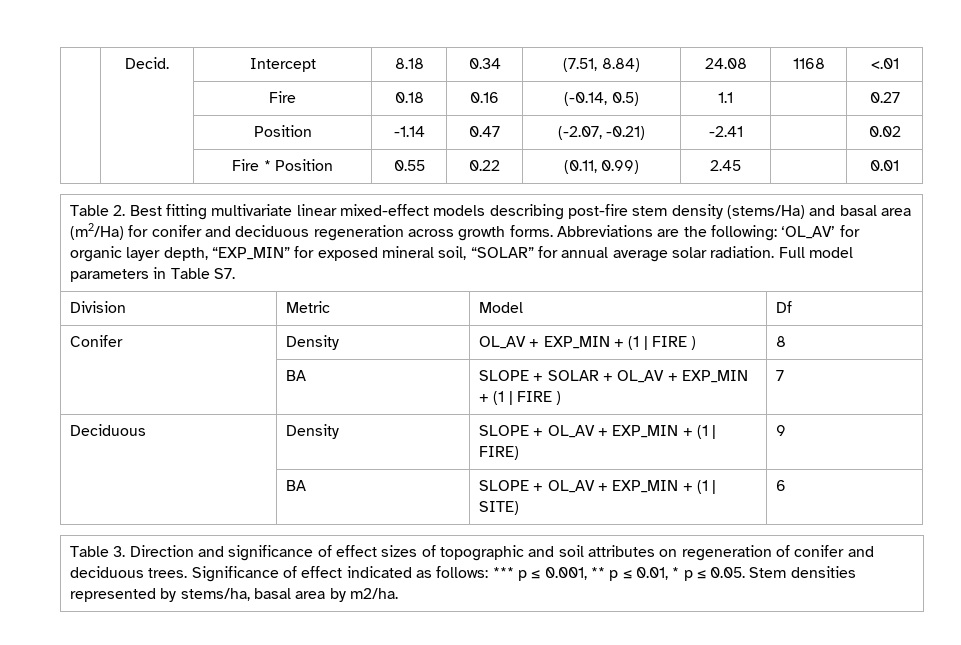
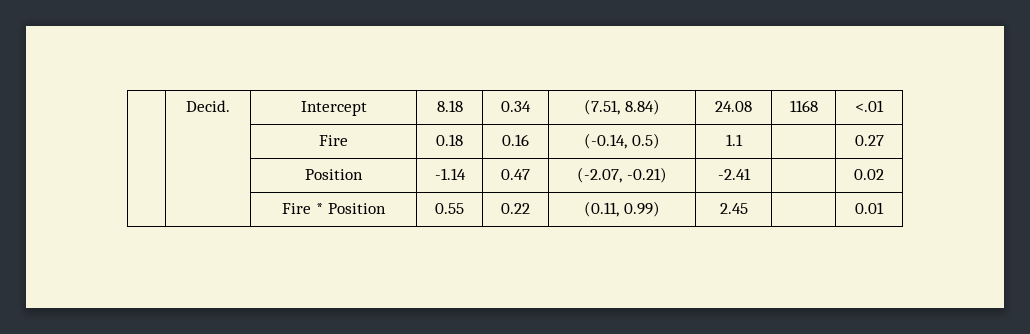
- Table 2. Best fitting multivariate linear mixed-effect models describing post-fire stem density (stems/Ha) and basal area (m2/Ha) for conifer and deciduous regeneration across growth forms. Abbreviations are the following: ‘OL_AV’ for organic layer depth, “EXP_MIN” for exposed mineral soil, “SOLAR” for annual average solar radiation. Full model parameters in Table S7.
- Division | Metric | Model | Df
- Conifer | Density | OL_AV + EXP_MIN + (1 | FIRE ) | 8
- | BA | SLOPE + SOLAR + OL_AV + EXP_MIN + (1 | FIRE ) | 7
- Deciduous | Density | SLOPE + OL_AV + EXP_MIN + (1 | FIRE) | 9
- | BA | SLOPE + OL_AV + EXP_MIN + (1 | SITE) | 6
- Table 3. Direction and significance of effect sizes of topographic and soil attributes on regeneration of conifer and deciduous trees. Significance of effect indicated as follows: *** p ≤ 0.001, ** p ≤ 0.01, * p ≤ 0.05. Stem densities represented by stems/ha, basal area by m2/ha.

